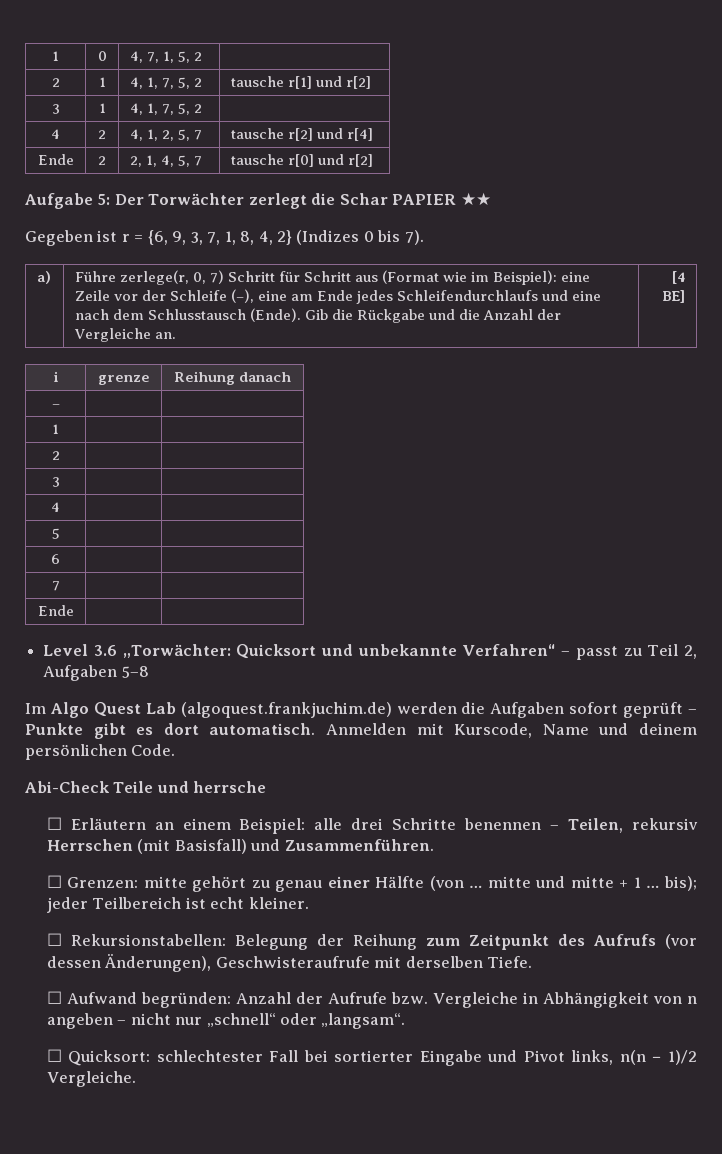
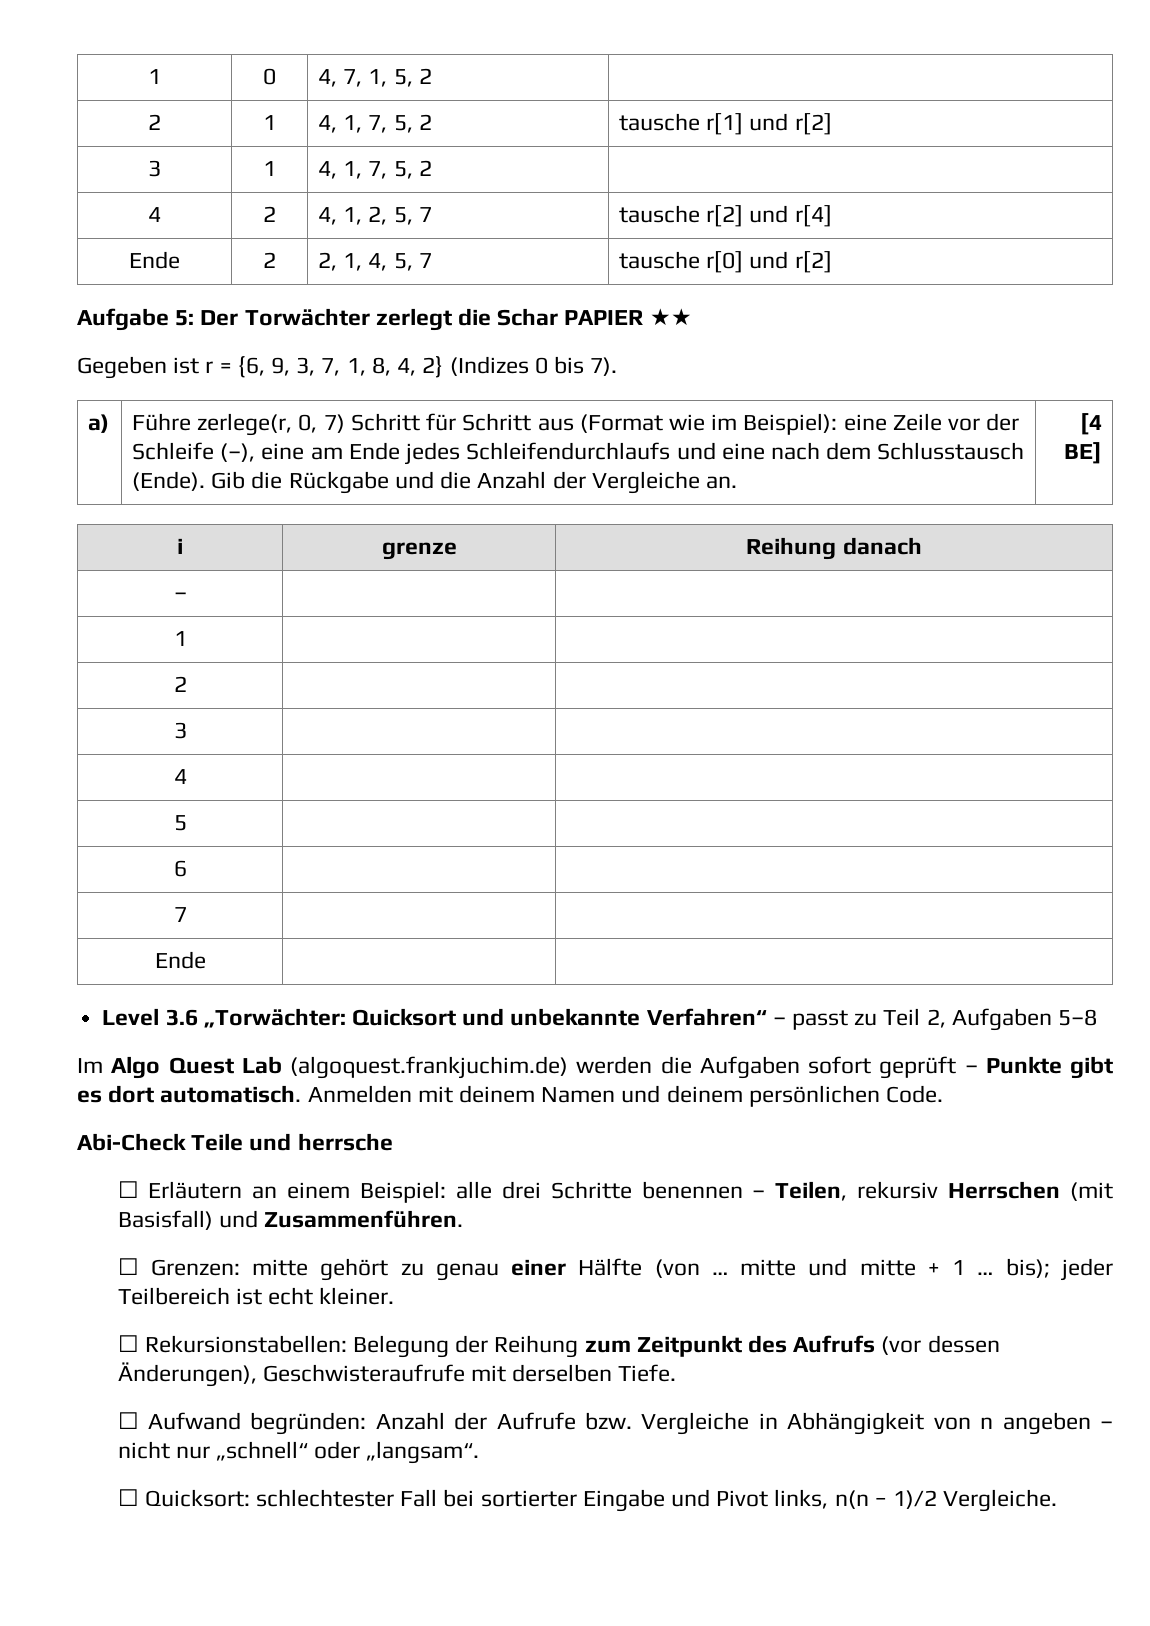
- Anmelden mit Kurscode, Name und deinem persönlichen Code.
+ Anmelden mit deinem Namen und deinem persönlichen Code.

